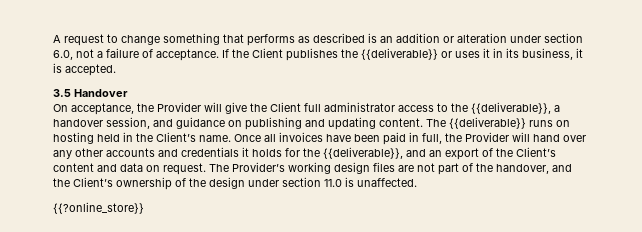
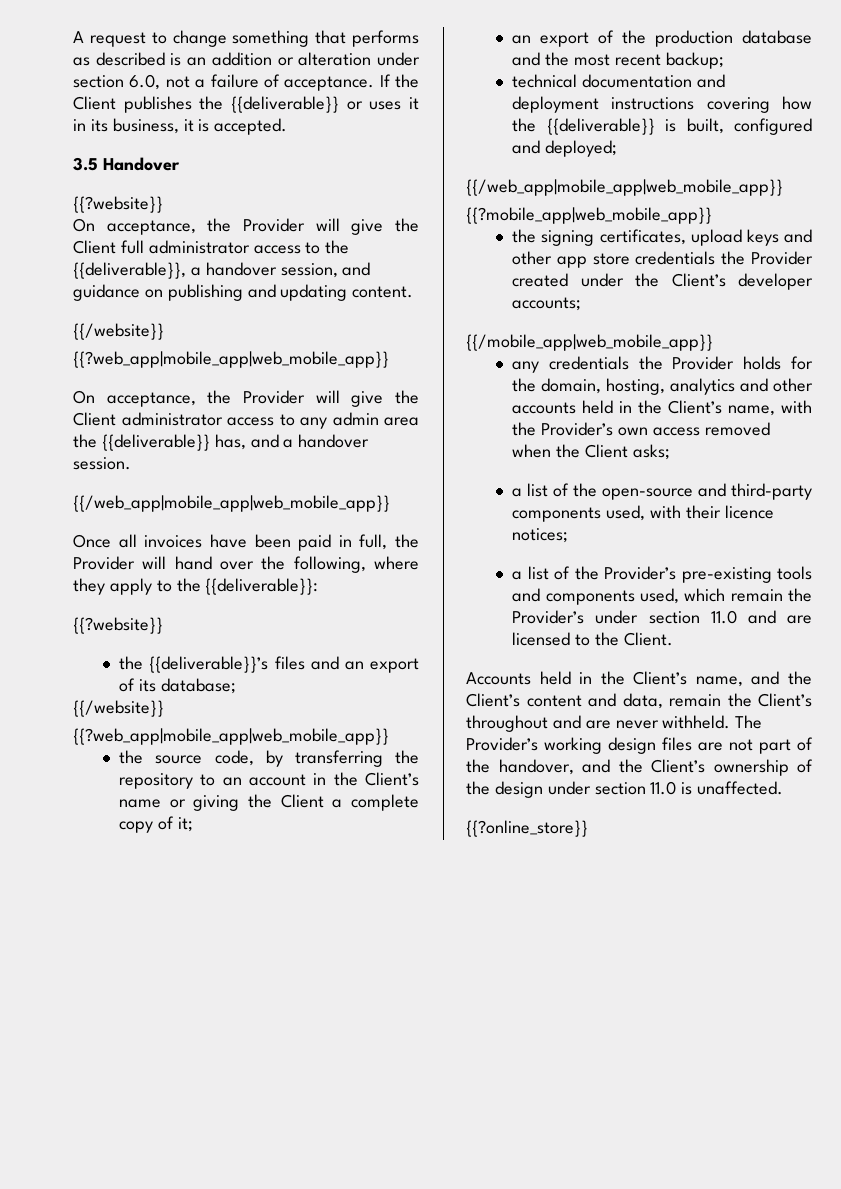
  3.5 Handover
+ {{?website}}
- On acceptance, the Provider will give the Client full administrator access to the {{deliverable}}, a handover session, and guidance on publishing and updating content. The {{deliverable}} runs on hosting held in the Client’s name. Once all invoices have been paid in full, the Provider will hand over any other accounts and credentials it holds for the {{deliverable}}, and an export of the Client’s content and data on request.
+ On acceptance, the Provider will give the Client full administrator access to the {{deliverable}}, a handover session, and guidance on publishing and updating content.
+ {{/website}}
+ {{?web_app|mobile_app|web_mobile_app}}
+ On acceptance, the Provider will give the Client administrator access to any admin area the {{deliverable}} has, and a handover session.
+ {{/web_app|mobile_app|web_mobile_app}}
+ Once all invoices have been paid in full, the Provider will hand over the following, where they apply to the {{deliverable}}:
+ {{?website}}
+ the {{deliverable}}’s files and an export of its database;
+ {{/website}}
+ {{?web_app|mobile_app|web_mobile_app}}
+ the source code, by transferring the repository to an account in the Client’s name or giving the Client a complete copy of it;
+ an export of the production database and the most recent backup;
+ technical documentation and deployment instructions covering how the {{deliverable}} is built, configured and deployed;
+ {{/web_app|mobile_app|web_mobile_app}}
+ {{?mobile_app|web_mobile_app}}
+ the signing certificates, upload keys and other app store credentials the Provider created under the Client’s developer accounts;
+ {{/mobile_app|web_mobile_app}}
+ any credentials the Provider holds for the domain, hosting, analytics and other accounts held in the Client’s name, with the Provider’s own access removed when the Client asks;
+ a list of the open-source and third-party components used, with their licence notices;
+ a list of the Provider’s pre-existing tools and components used, which remain the Provider’s under section 11.0 and are licensed to the Client.
+ Accounts held in the Client’s name, and the Client’s content and data, remain the Client’s throughout and are never withheld.

